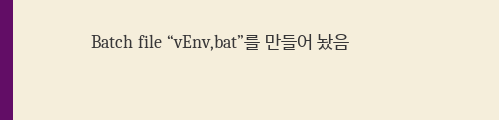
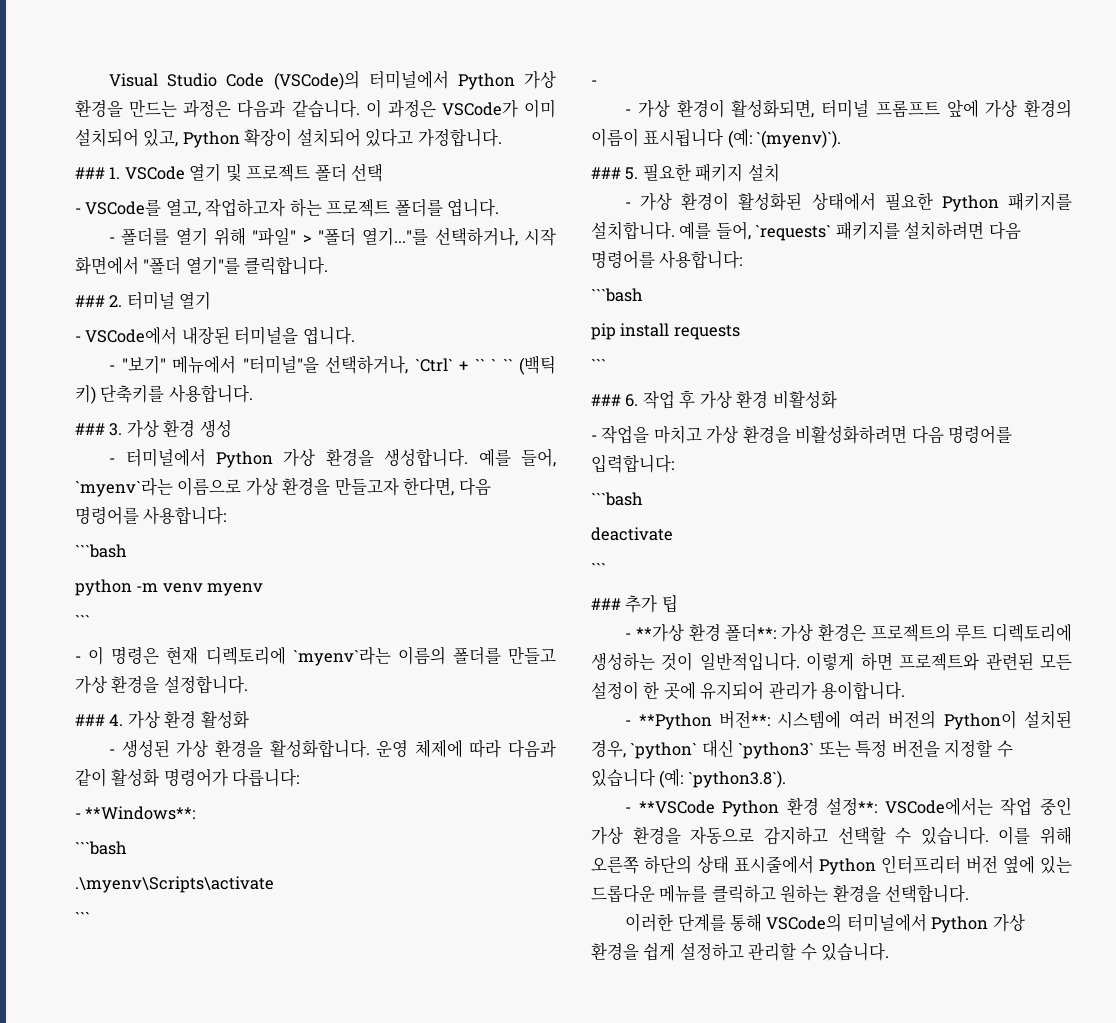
- Batch file “vEnv,bat”를 만들어 놨음
+ Visual Studio Code (VSCode)의 터미널에서 Python 가상 환경을 만드는 과정은 다음과 같습니다. 이 과정은 VSCode가 이미 설치되어 있고, Python 확장이 설치되어 있다고 가정합니다.
+ ### 1. VSCode 열기 및 프로젝트 폴더 선택
+ - VSCode를 열고, 작업하고자 하는 프로젝트 폴더를 엽니다.
+ - 폴더를 열기 위해 "파일" > "폴더 열기..."를 선택하거나, 시작 화면에서 "폴더 열기"를 클릭합니다.
+ ### 2. 터미널 열기
+ - VSCode에서 내장된 터미널을 엽니다.
+ - "보기" 메뉴에서 "터미널"을 선택하거나, `Ctrl` + `` ` `` (백틱 키) 단축키를 사용합니다.
+ ### 3. 가상 환경 생성
+ - 터미널에서 Python 가상 환경을 생성합니다. 예를 들어, `myenv`라는 이름으로 가상 환경을 만들고자 한다면, 다음 명령어를 사용합니다:
+ ```bash
+ python -m venv myenv
+ ```
+ - 이 명령은 현재 디렉토리에 `myenv`라는 이름의 폴더를 만들고 가상 환경을 설정합니다.
+ ### 4. 가상 환경 활성화
+ - 생성된 가상 환경을 활성화합니다. 운영 체제에 따라 다음과 같이 활성화 명령어가 다릅니다:
+ - **Windows**:
+ ```bash
+ .\myenv\Scripts\activate
+ ```
+ -
+ - 가상 환경이 활성화되면, 터미널 프롬프트 앞에 가상 환경의 이름이 표시됩니다 (예: `(myenv)`).
+ ### 5. 필요한 패키지 설치
+ - 가상 환경이 활성화된 상태에서 필요한 Python 패키지를 설치합니다. 예를 들어, `requests` 패키지를 설치하려면 다음 명령어를 사용합니다:
+ ```bash
+ pip install requests
+ ```
+ ### 6. 작업 후 가상 환경 비활성화
+ - 작업을 마치고 가상 환경을 비활성화하려면 다음 명령어를 입력합니다:
+ ```bash
+ deactivate
+ ```
+ ### 추가 팁
+ - **가상 환경 폴더**: 가상 환경은 프로젝트의 루트 디렉토리에 생성하는 것이 일반적입니다. 이렇게 하면 프로젝트와 관련된 모든 설정이 한 곳에 유지되어 관리가 용이합니다.
+ - **Python 버전**: 시스템에 여러 버전의 Python이 설치된 경우, `python` 대신 `python3` 또는 특정 버전을 지정할 수 있습니다 (예: `python3.8`).
+ - **VSCode Python 환경 설정**: VSCode에서는 작업 중인 가상 환경을 자동으로 감지하고 선택할 수 있습니다. 이를 위해 오른쪽 하단의 상태 표시줄에서 Python 인터프리터 버전 옆에 있는 드롭다운 메뉴를 클릭하고 원하는 환경을 선택합니다.
+ 이러한 단계를 통해 VSCode의 터미널에서 Python 가상 환경을 쉽게 설정하고 관리할 수 있습니다.

